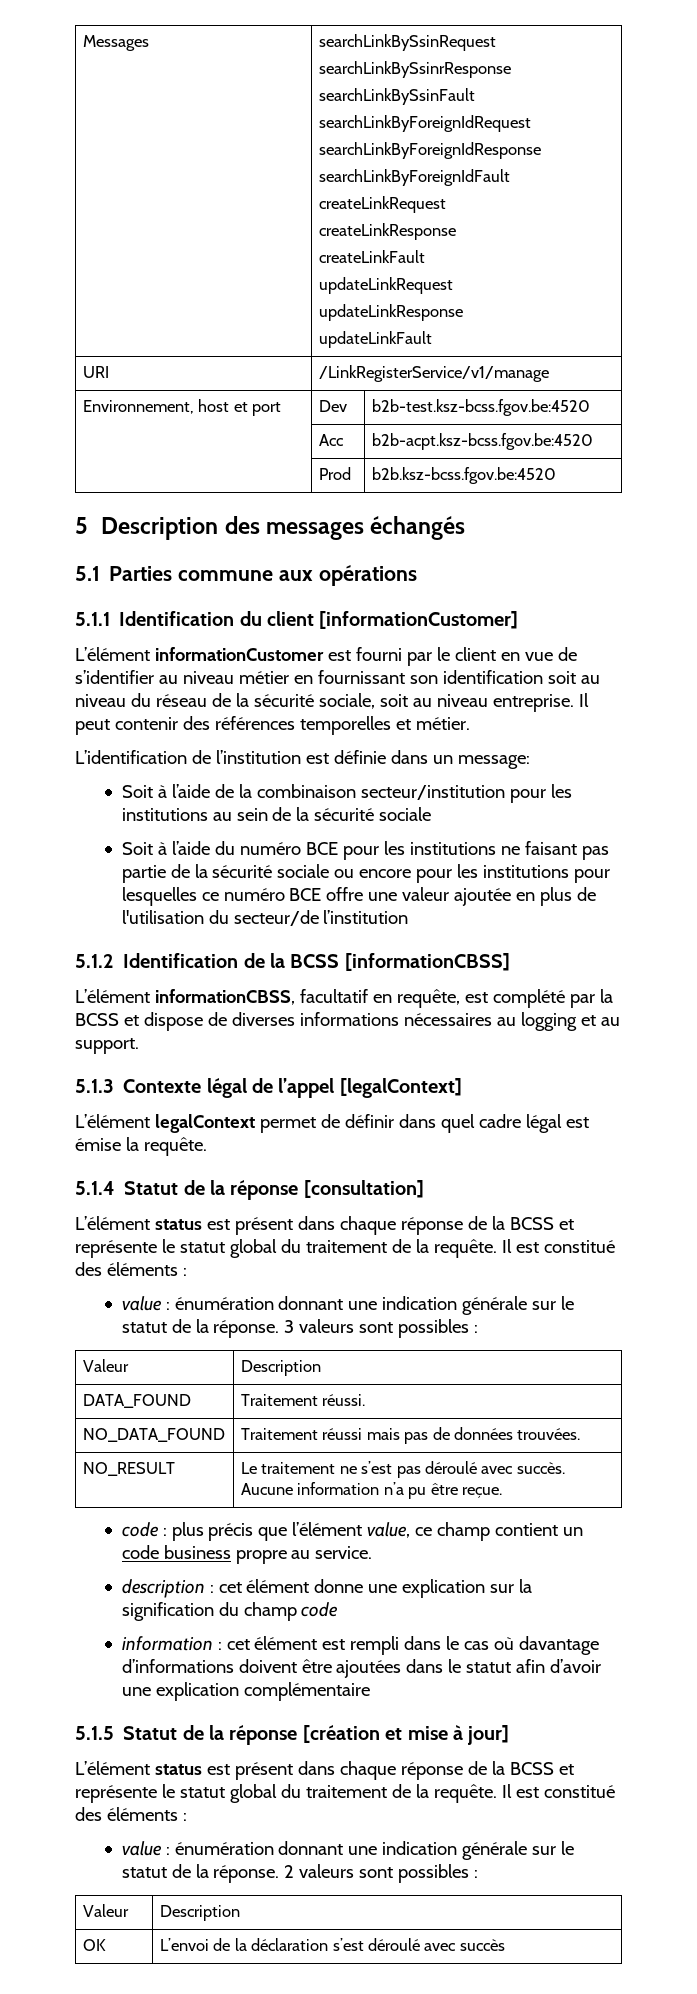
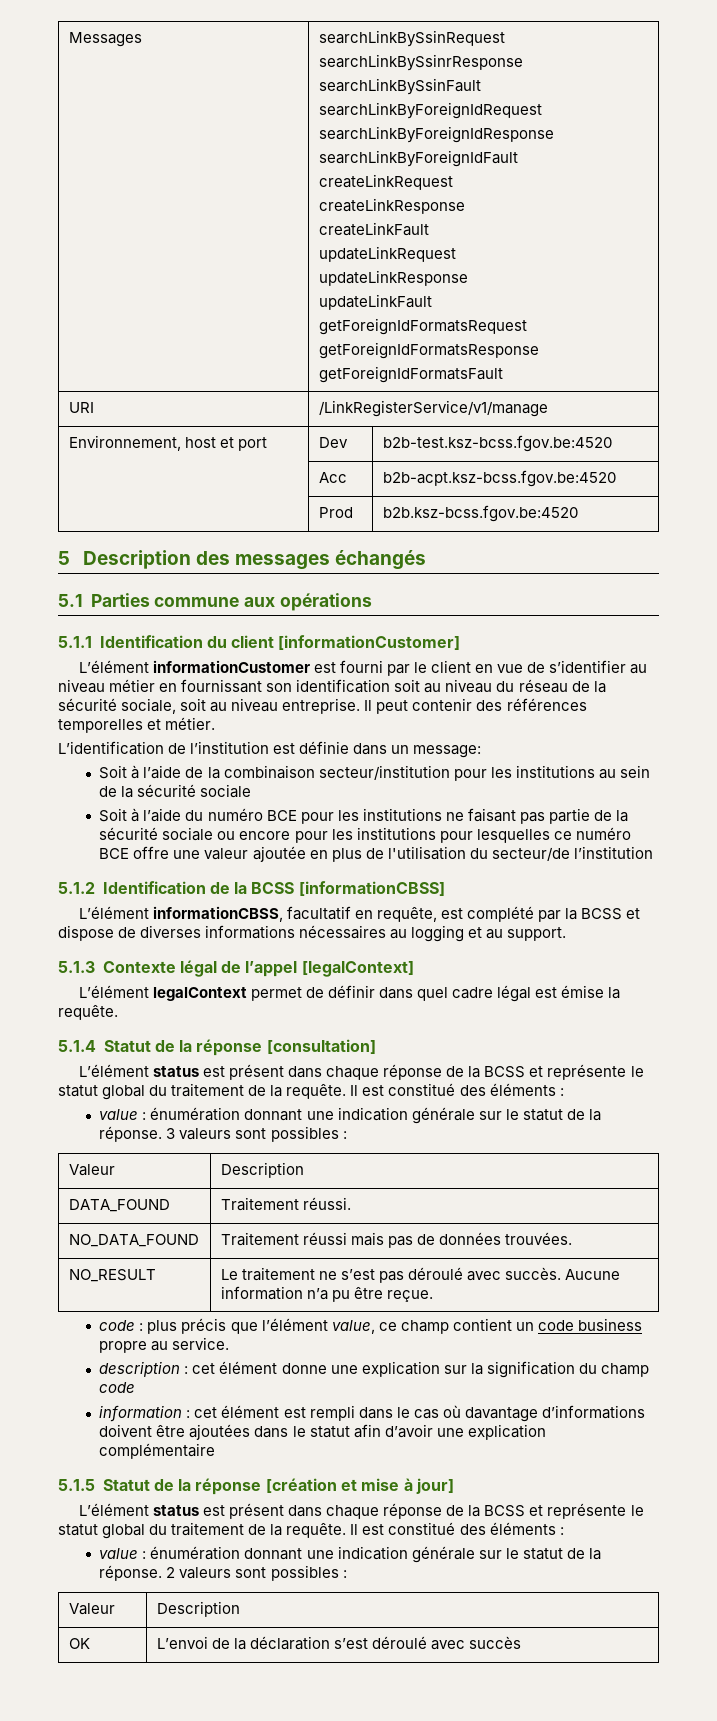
  Messages | searchLinkBySsinRequest
  searchLinkBySsinrResponse
  searchLinkBySsinFault
  searchLinkByForeignIdRequest
  searchLinkByForeignIdResponse
  searchLinkByForeignIdFault
  createLinkRequest
  createLinkResponse
  createLinkFault
  updateLinkRequest
  updateLinkResponse
  updateLinkFault
+ getForeignIdFormatsRequest
+ getForeignIdFormatsResponse
+ getForeignIdFormatsFault

